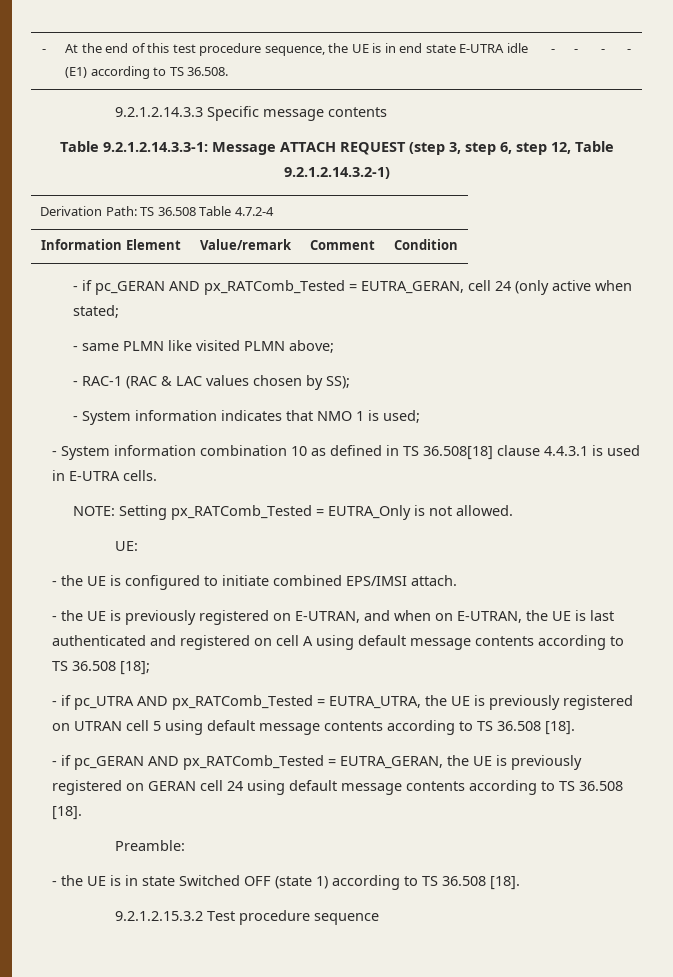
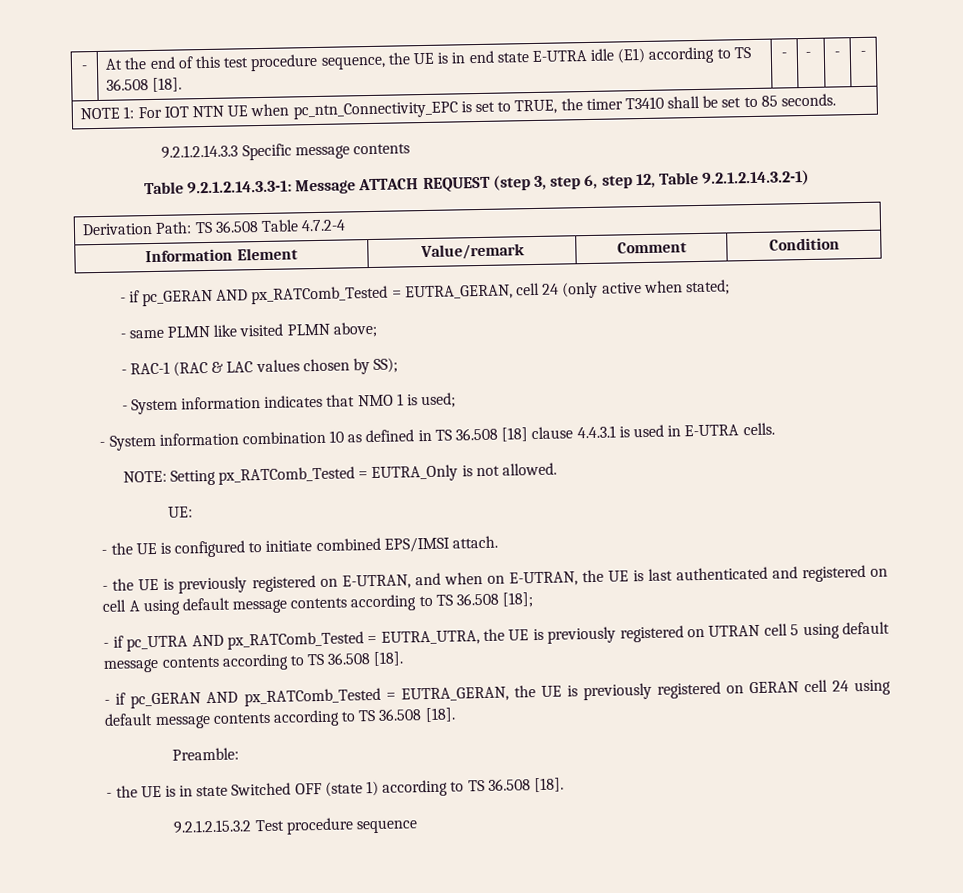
- - | At the end of this test procedure sequence, the UE is in end state E-UTRA idle (E1) according to TS 36.508. | - | - | - | -
+ - | At the end of this test procedure sequence, the UE is in end state E-UTRA idle (E1) according to TS 36.508 [18]. | - | - | - | -
+ NOTE 1: For IOT NTN UE when pc_ntn_Connectivity_EPC is set to TRUE, the timer T3410 shall be set to 85 seconds.
- - System information combination 10 as defined in TS 36.508[18] clause 4.4.3.1 is used in E-UTRA cells.
+ - System information combination 10 as defined in TS 36.508 [18] clause 4.4.3.1 is used in E-UTRA cells.

